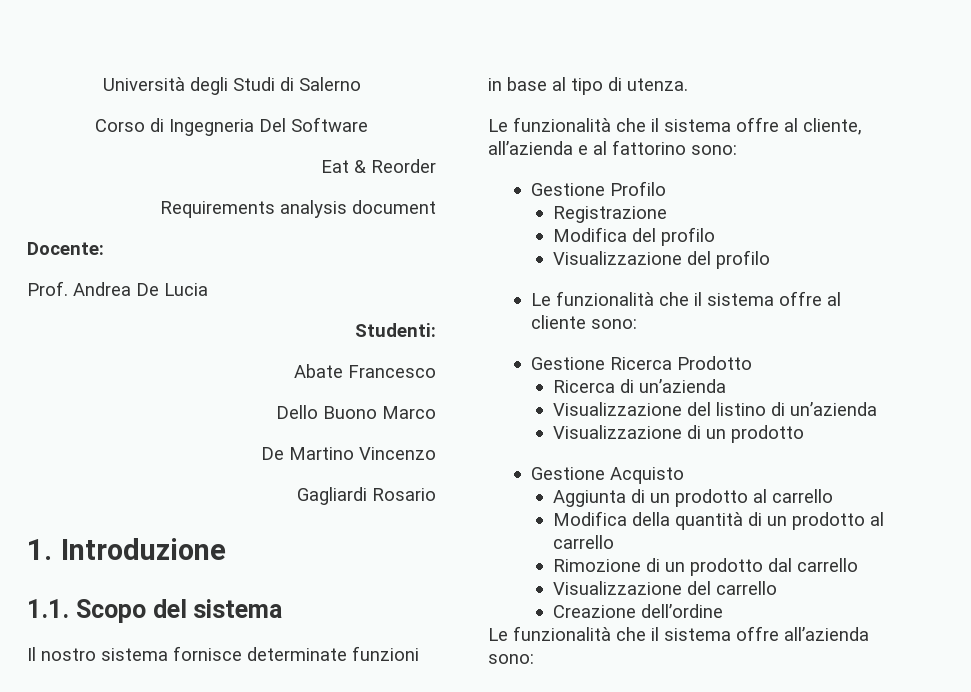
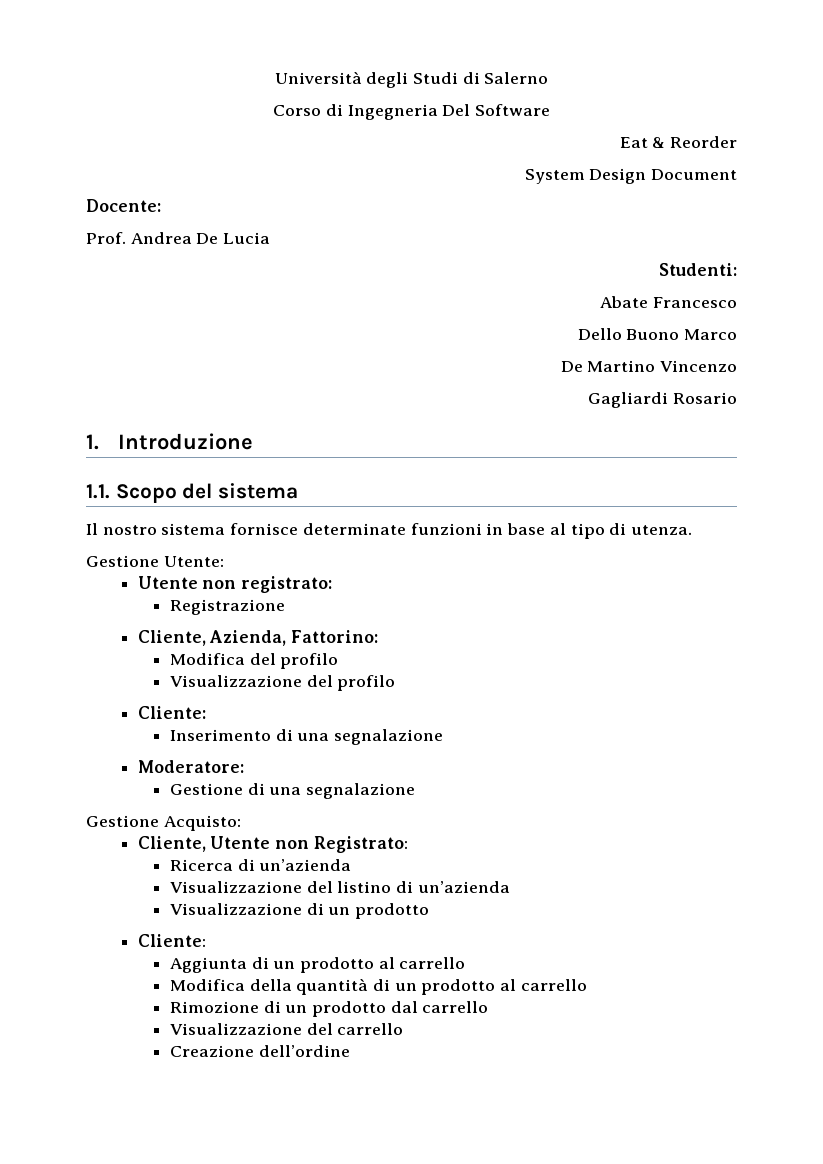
- Requirements analysis document
+ System Design Document
- Le funzionalità che il sistema offre al cliente, all’azienda e al fattorino sono:
- Gestione Profilo
+ Gestione Utente:
+ Utente non registrato:
  Registrazione
+ Cliente, Azienda, Fattorino:
  Visualizzazione del profilo
- Le funzionalità che il sistema offre al cliente sono:
- Gestione Ricerca Prodotto
+ Cliente:
+ Inserimento di una segnalazione
+ Moderatore:
+ Gestione di una segnalazione
+ Gestione Acquisto:
+ Cliente, Utente non Registrato:
  Visualizzazione di un prodotto
- Gestione Acquisto
+ Cliente:
- Le funzionalità che il sistema offre all’azienda sono:

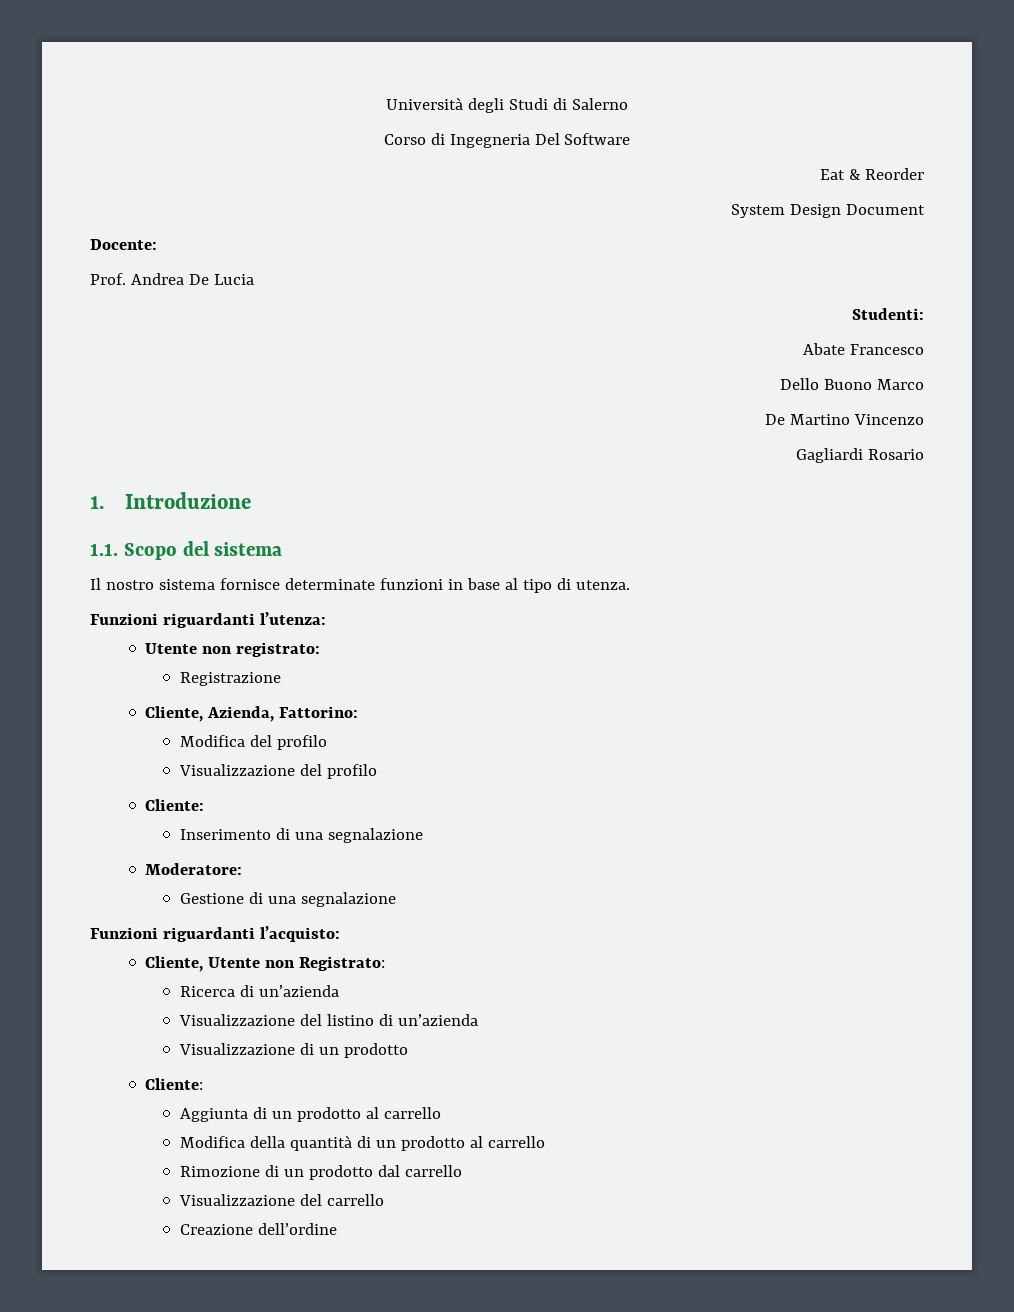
- Gestione Utente:
+ Funzioni riguardanti l’utenza:
- Gestione Acquisto:
+ Funzioni riguardanti l’acquisto:

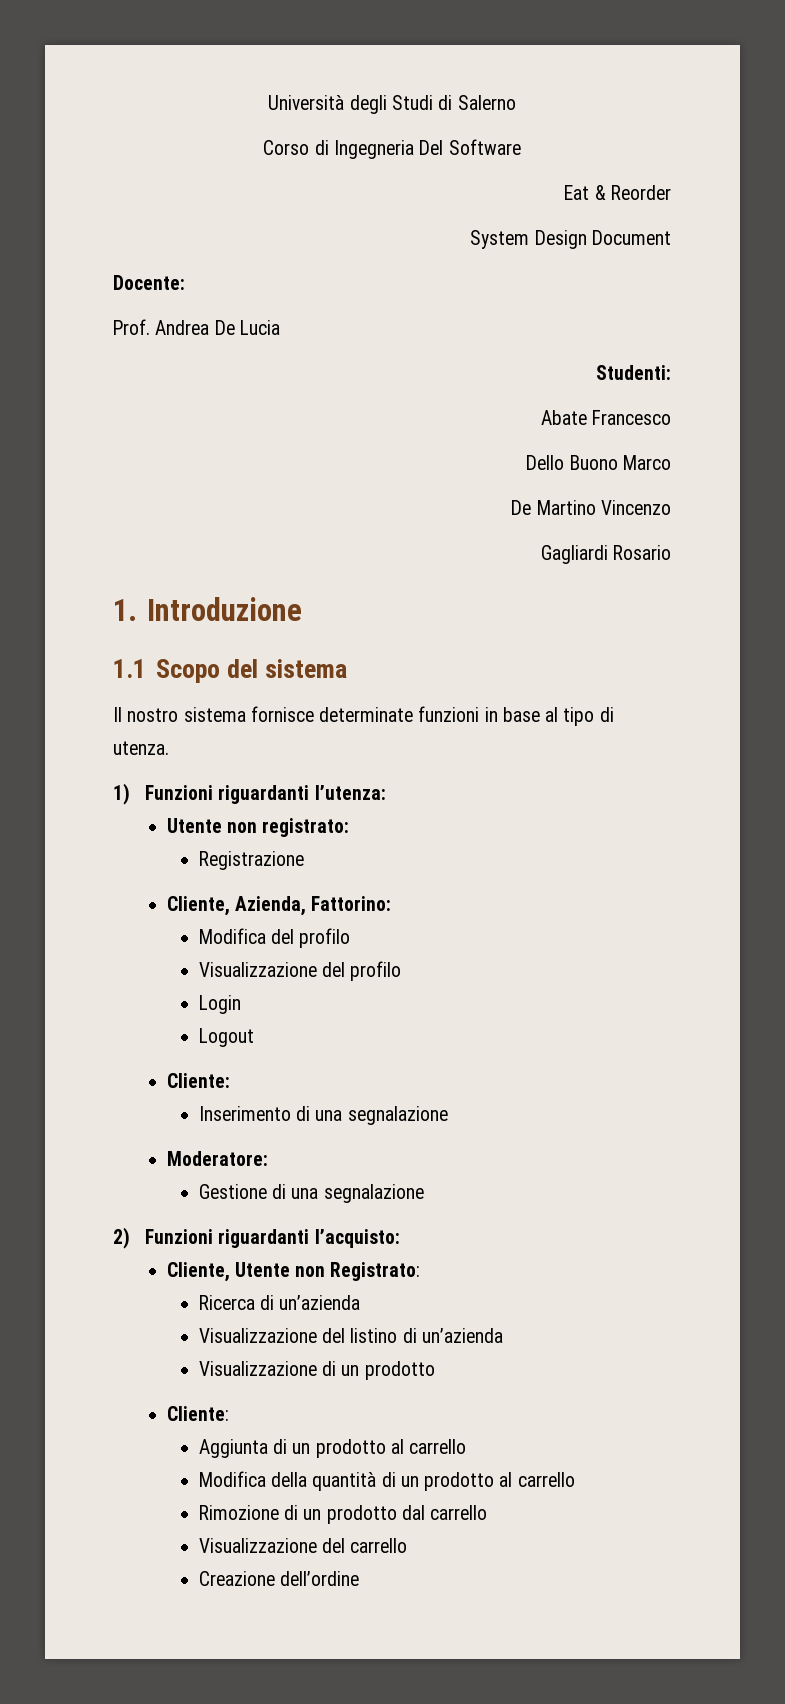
- 1.1. Scopo del sistema
+ 1.1 Scopo del sistema
- Funzioni riguardanti l’utenza:
+ 1) Funzioni riguardanti l’utenza:
+ Login
+ Logout
- Funzioni riguardanti l’acquisto:
+ 2) Funzioni riguardanti l’acquisto:

